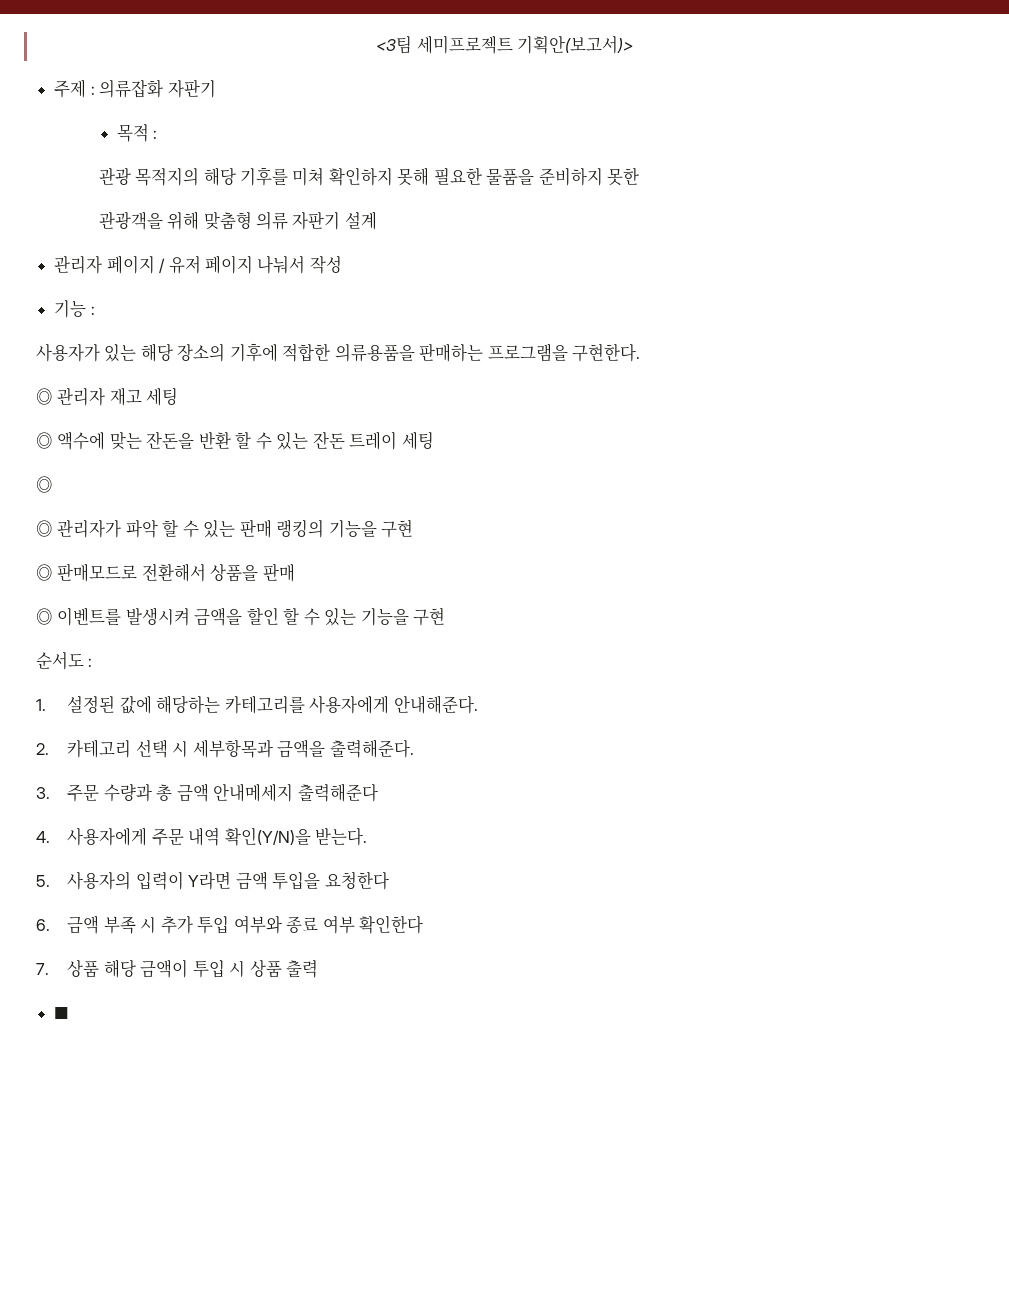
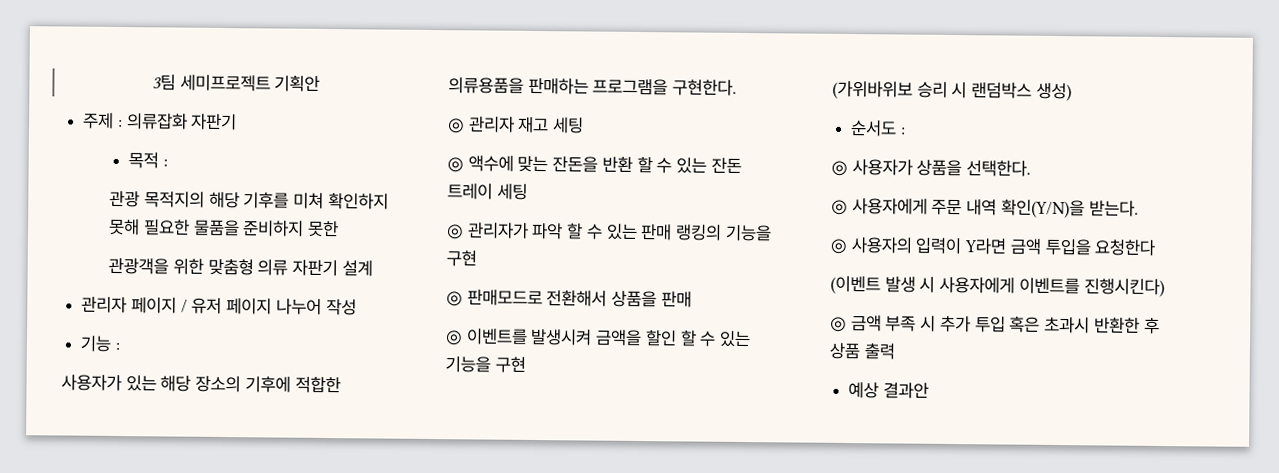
- <3팀 세미프로젝트 기획안(보고서)>
+ 3팀 세미프로젝트 기획안
- 관광객을 위해 맞춤형 의류 자판기 설계
+ 관광객을 위한 맞춤형 의류 자판기 설계
- 관리자 페이지 / 유저 페이지 나눠서 작성
+ 관리자 페이지 / 유저 페이지 나누어 작성
  ◎ 액수에 맞는 잔돈을 반환 할 수 있는 잔돈 트레이 세팅
- ◎
+ (가위바위보 승리 시 랜덤박스 생성)
  순서도 :
- 1. 설정된 값에 해당하는 카테고리를 사용자에게 안내해준다.
- 2. 카테고리 선택 시 세부항목과 금액을 출력해준다.
- 3. 주문 수량과 총 금액 안내메세지 출력해준다
- 4. 사용자에게 주문 내역 확인(Y/N)을 받는다.
+ ◎ 사용자가 상품을 선택한다.
+ ◎ 사용자에게 주문 내역 확인(Y/N)을 받는다.
- 5. 사용자의 입력이 Y라면 금액 투입을 요청한다
+ ◎ 사용자의 입력이 Y라면 금액 투입을 요청한다
- 6. 금액 부족 시 추가 투입 여부와 종료 여부 확인한다
- 7. 상품 해당 금액이 투입 시 상품 출력
+ (이벤트 발생 시 사용자에게 이벤트를 진행시킨다)
+ ◎ 금액 부족 시 추가 투입 혹은 초과시 반환한 후 상품 출력
- ■
+ 예상 결과안

